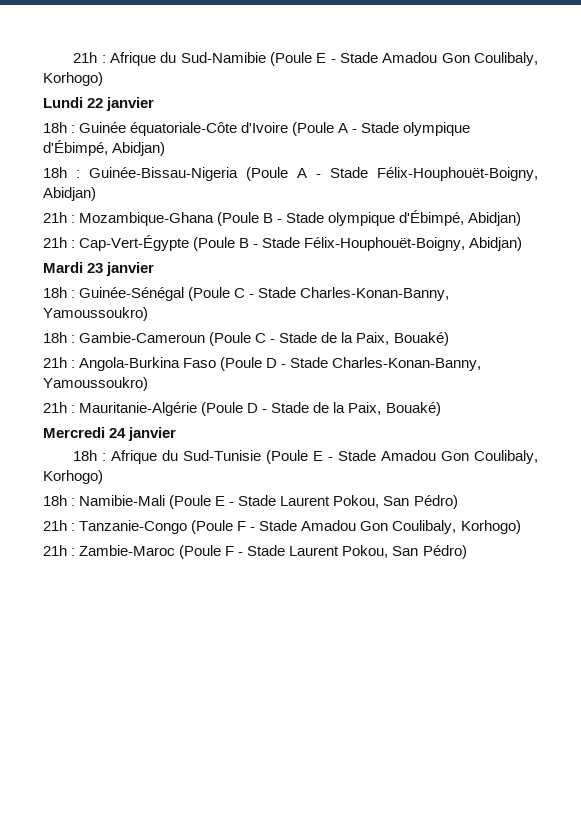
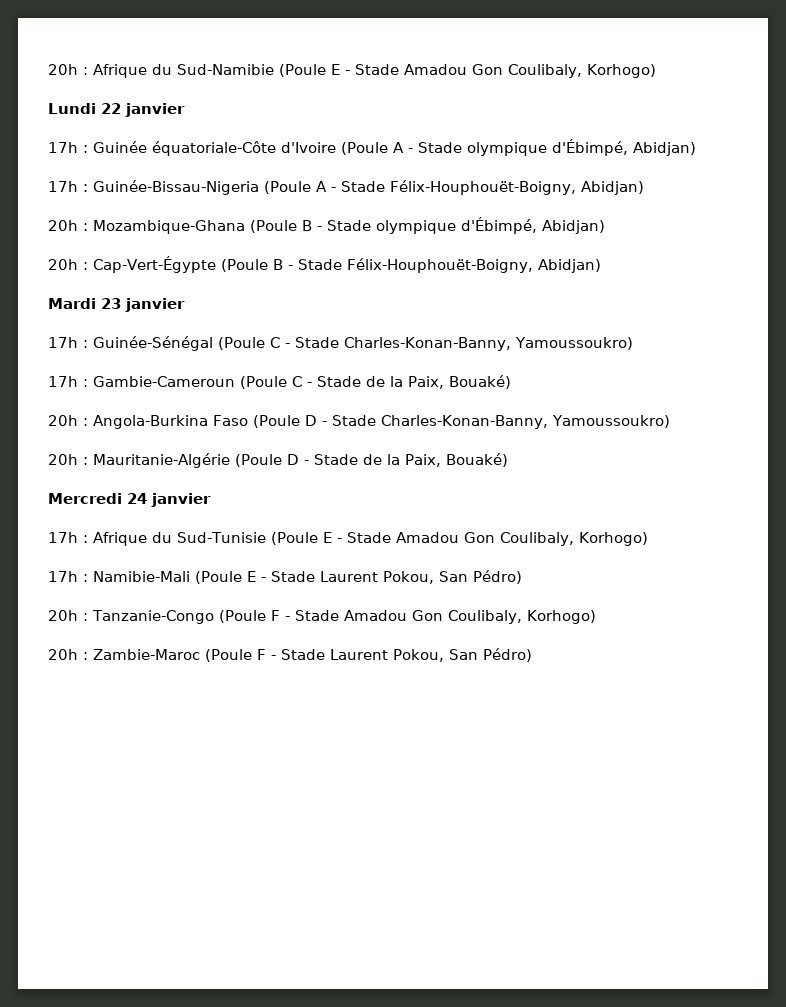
- 21h : Afrique du Sud-Namibie (Poule E - Stade Amadou Gon Coulibaly, Korhogo)
+ 20h : Afrique du Sud-Namibie (Poule E - Stade Amadou Gon Coulibaly, Korhogo)
- 18h : Guinée équatoriale-Côte d'Ivoire (Poule A - Stade olympique d'Ébimpé, Abidjan)
+ 17h : Guinée équatoriale-Côte d'Ivoire (Poule A - Stade olympique d'Ébimpé, Abidjan)
- 18h : Guinée-Bissau-Nigeria (Poule A - Stade Félix-Houphouët-Boigny, Abidjan)
+ 17h : Guinée-Bissau-Nigeria (Poule A - Stade Félix-Houphouët-Boigny, Abidjan)
- 21h : Mozambique-Ghana (Poule B - Stade olympique d'Ébimpé, Abidjan)
+ 20h : Mozambique-Ghana (Poule B - Stade olympique d'Ébimpé, Abidjan)
- 21h : Cap-Vert-Égypte (Poule B - Stade Félix-Houphouët-Boigny, Abidjan)
+ 20h : Cap-Vert-Égypte (Poule B - Stade Félix-Houphouët-Boigny, Abidjan)
- 18h : Guinée-Sénégal (Poule C - Stade Charles-Konan-Banny, Yamoussoukro)
+ 17h : Guinée-Sénégal (Poule C - Stade Charles-Konan-Banny, Yamoussoukro)
- 18h : Gambie-Cameroun (Poule C - Stade de la Paix, Bouaké)
+ 17h : Gambie-Cameroun (Poule C - Stade de la Paix, Bouaké)
- 21h : Angola-Burkina Faso (Poule D - Stade Charles-Konan-Banny, Yamoussoukro)
+ 20h : Angola-Burkina Faso (Poule D - Stade Charles-Konan-Banny, Yamoussoukro)
- 21h : Mauritanie-Algérie (Poule D - Stade de la Paix, Bouaké)
+ 20h : Mauritanie-Algérie (Poule D - Stade de la Paix, Bouaké)
- 18h : Afrique du Sud-Tunisie (Poule E - Stade Amadou Gon Coulibaly, Korhogo)
+ 17h : Afrique du Sud-Tunisie (Poule E - Stade Amadou Gon Coulibaly, Korhogo)
- 18h : Namibie-Mali (Poule E - Stade Laurent Pokou, San Pédro)
+ 17h : Namibie-Mali (Poule E - Stade Laurent Pokou, San Pédro)
- 21h : Tanzanie-Congo (Poule F - Stade Amadou Gon Coulibaly, Korhogo)
+ 20h : Tanzanie-Congo (Poule F - Stade Amadou Gon Coulibaly, Korhogo)
- 21h : Zambie-Maroc (Poule F - Stade Laurent Pokou, San Pédro)
+ 20h : Zambie-Maroc (Poule F - Stade Laurent Pokou, San Pédro)

